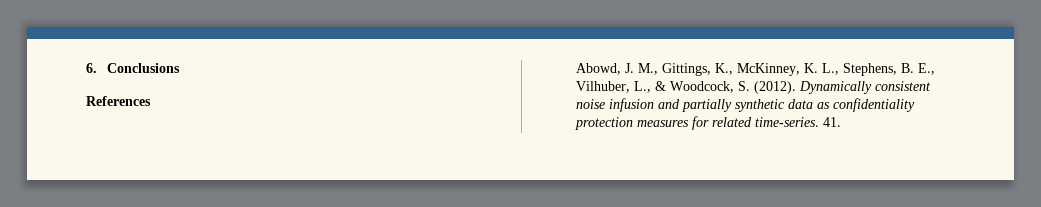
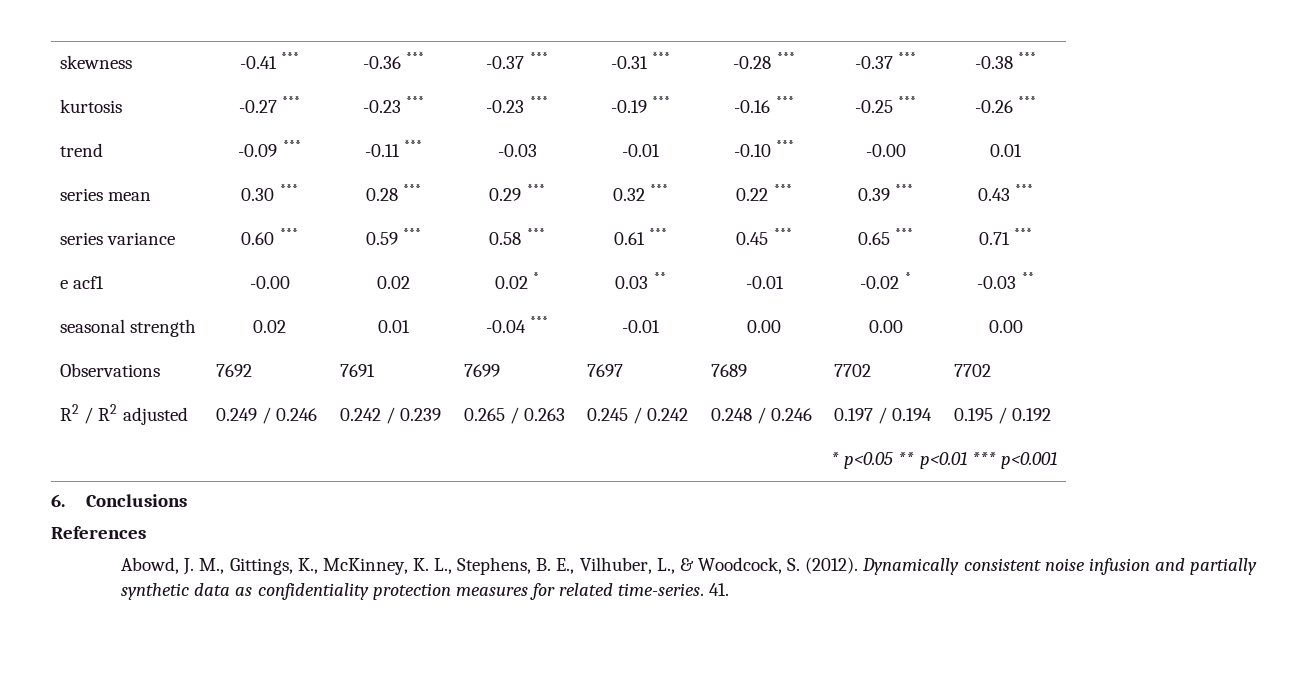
+ skewness | -0.41 *** | -0.36 *** | -0.37 *** | -0.31 *** | -0.28 *** | -0.37 *** | -0.38 ***
+ kurtosis | -0.27 *** | -0.23 *** | -0.23 *** | -0.19 *** | -0.16 *** | -0.25 *** | -0.26 ***
+ trend | -0.09 *** | -0.11 *** | -0.03 | -0.01 | -0.10 *** | -0.00 | 0.01
+ series mean | 0.30 *** | 0.28 *** | 0.29 *** | 0.32 *** | 0.22 *** | 0.39 *** | 0.43 ***
+ series variance | 0.60 *** | 0.59 *** | 0.58 *** | 0.61 *** | 0.45 *** | 0.65 *** | 0.71 ***
+ e acf1 | -0.00 | 0.02 | 0.02 * | 0.03 ** | -0.01 | -0.02 * | -0.03 **
+ seasonal strength | 0.02 | 0.01 | -0.04 *** | -0.01 | 0.00 | 0.00 | 0.00
+ Observations | 7692 | 7691 | 7699 | 7697 | 7689 | 7702 | 7702
+ R2 / R2 adjusted | 0.249 / 0.246 | 0.242 / 0.239 | 0.265 / 0.263 | 0.245 / 0.242 | 0.248 / 0.246 | 0.197 / 0.194 | 0.195 / 0.192
+ * p<0.05 ** p<0.01 *** p<0.001

